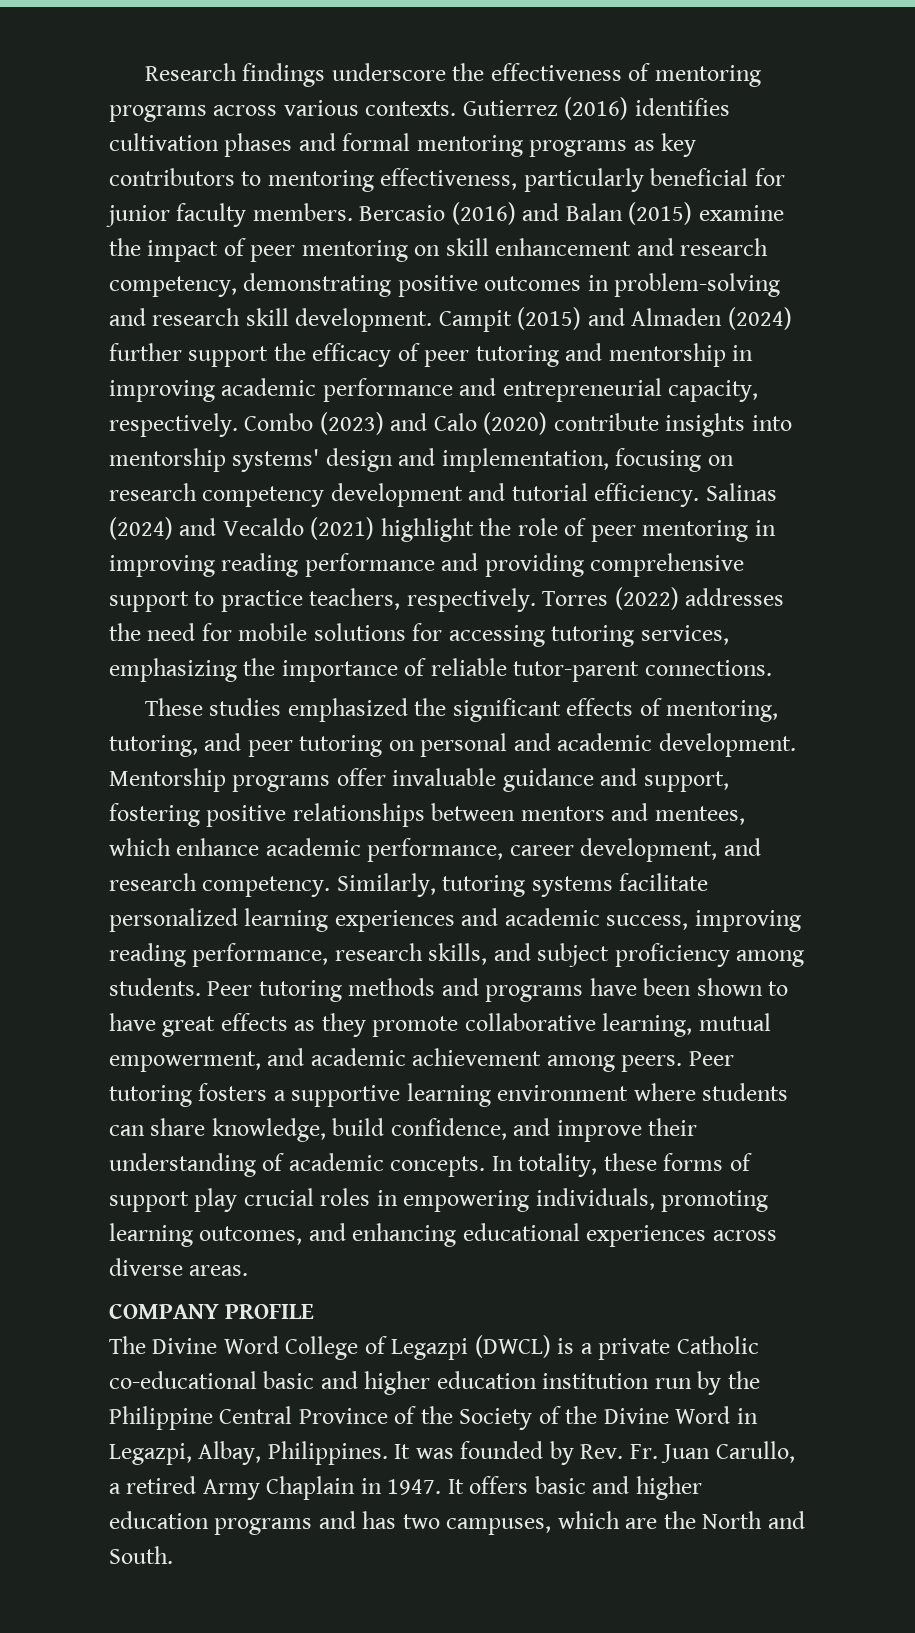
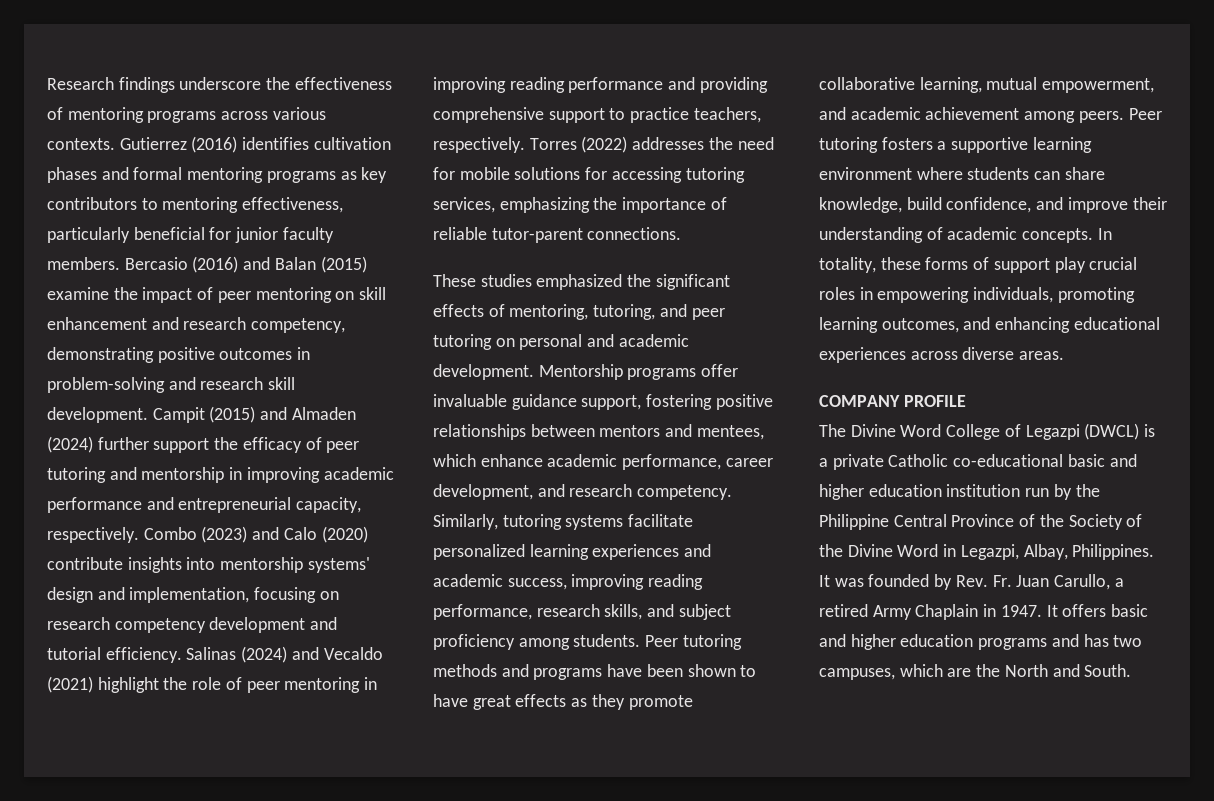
- Mentorship programs offer invaluable guidance and support, fostering positive relationships between mentors and mentees, which enhance academic performance, career development, and research competency.
+ Mentorship programs offer invaluable guidance support, fostering positive relationships between mentors and mentees, which enhance academic performance, career development, and research competency.

